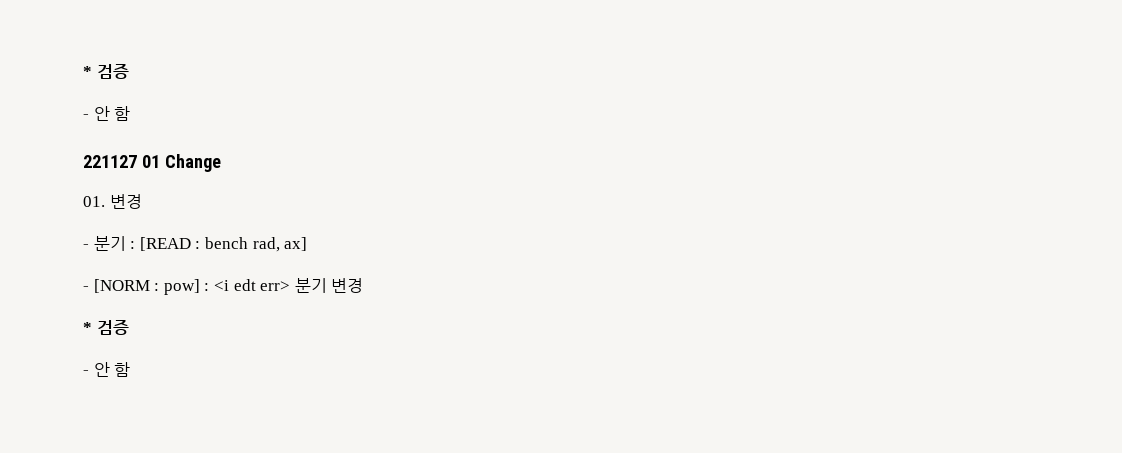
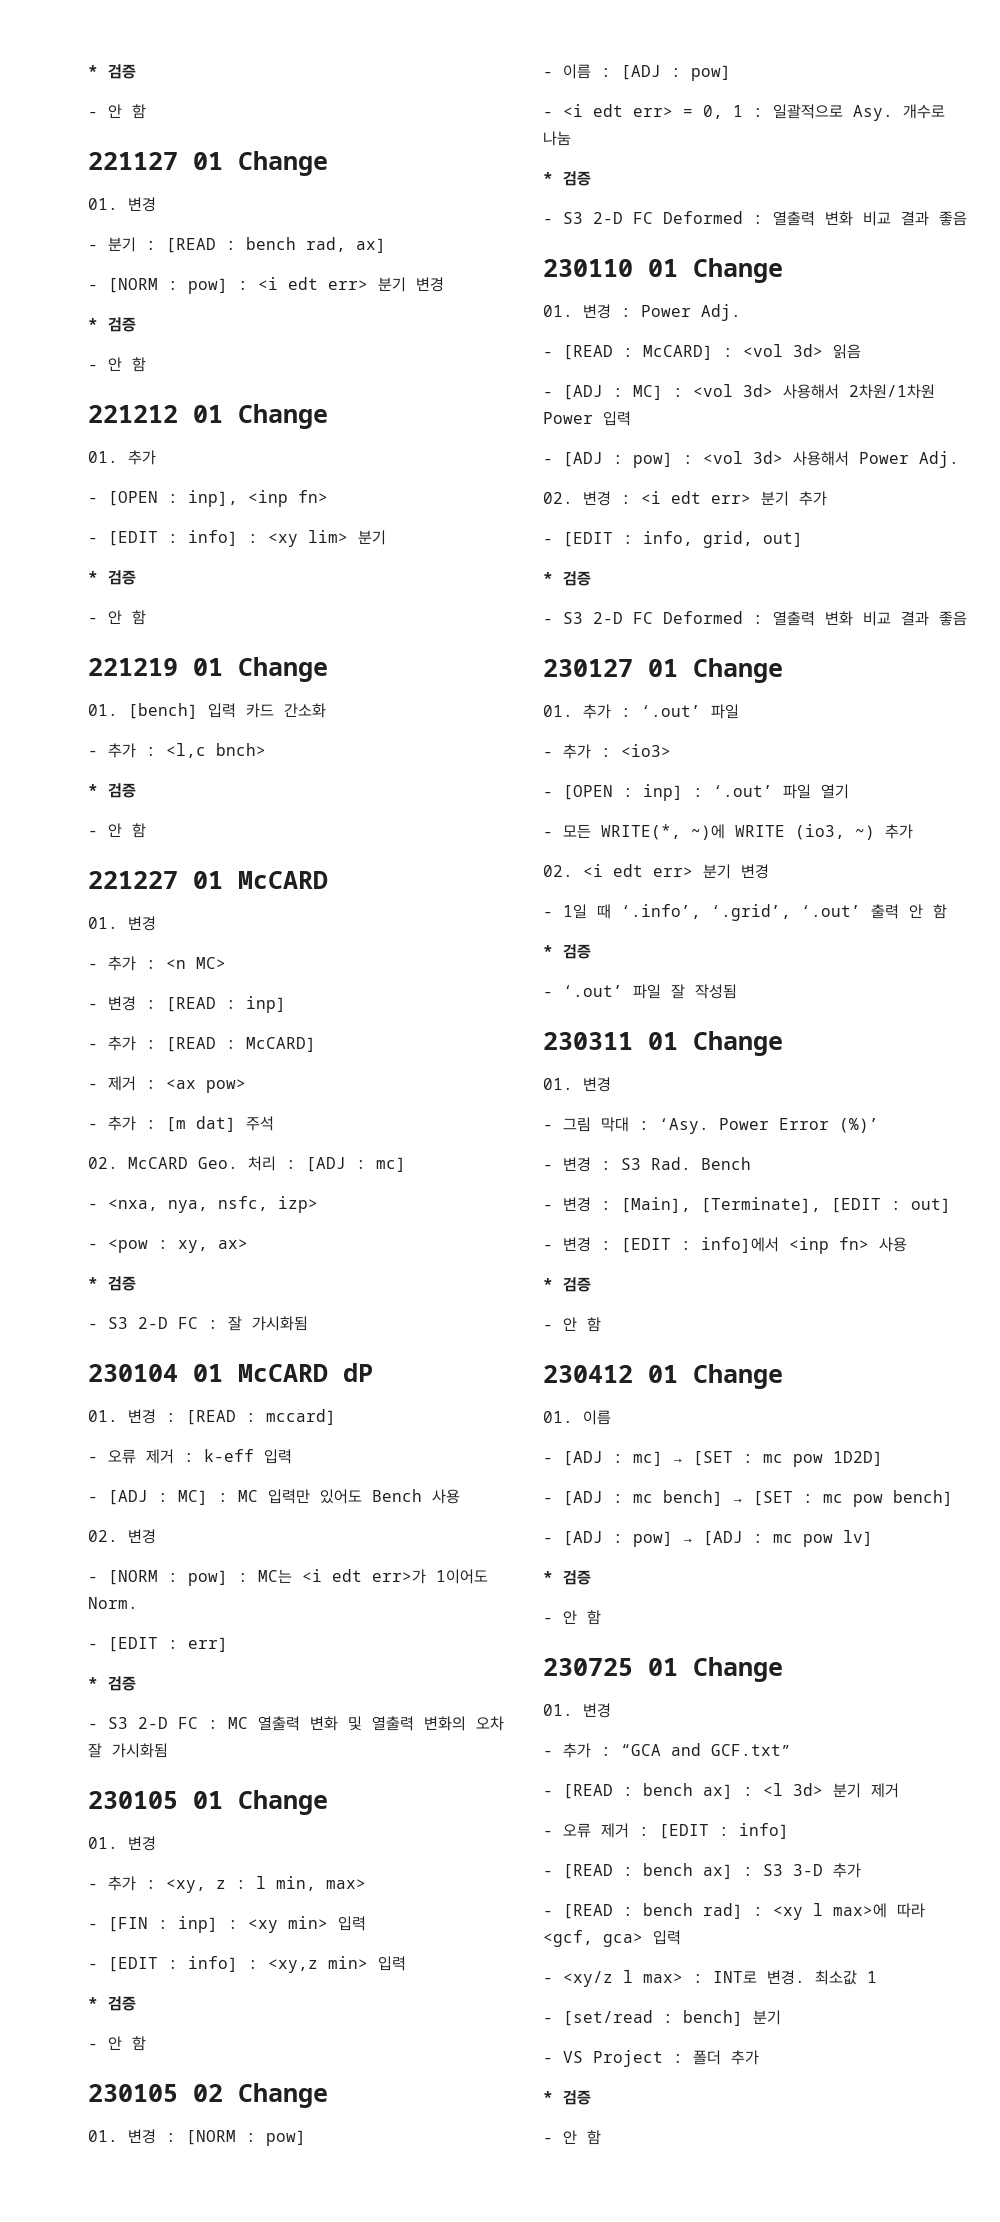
+ 221212 01 Change
+ 01. 추가
+ - [OPEN : inp], <inp fn>
+ - [EDIT : info] : <xy lim> 분기
+ * 검증
+ - 안 함
+ 221219 01 Change
+ 01. [bench] 입력 카드 간소화
+ - 추가 : <l,c bnch>
+ * 검증
+ - 안 함
+ 221227 01 McCARD
+ 01. 변경
+ - 추가 : <n MC>
+ - 변경 : [READ : inp]
+ - 추가 : [READ : McCARD]
+ - 제거 : <ax pow>
+ - 추가 : [m dat] 주석
+ 02. McCARD Geo. 처리 : [ADJ : mc]
+ - <nxa, nya, nsfc, izp>
+ - <pow : xy, ax>
+ * 검증
+ - S3 2-D FC : 잘 가시화됨
+ 230104 01 McCARD dP
+ 01. 변경 : [READ : mccard]
+ - 오류 제거 : k-eff 입력
+ - [ADJ : MC] : MC 입력만 있어도 Bench 사용
+ 02. 변경
+ - [NORM : pow] : MC는 <i edt err>가 1이어도 Norm.
+ - [EDIT : err]
+ * 검증
+ - S3 2-D FC : MC 열출력 변화 및 열출력 변화의 오차 잘 가시화됨
+ 230105 01 Change
+ 01. 변경
+ - 추가 : <xy, z : l min, max>
+ - [FIN : inp] : <xy min> 입력
+ - [EDIT : info] : <xy,z min> 입력
+ * 검증
+ - 안 함
+ 230105 02 Change
+ 01. 변경 : [NORM : pow]
+ - 이름 : [ADJ : pow]
+ - <i edt err> = 0, 1 : 일괄적으로 Asy. 개수로 나눔
+ * 검증
+ - S3 2-D FC Deformed : 열출력 변화 비교 결과 좋음
+ 230110 01 Change
+ 01. 변경 : Power Adj.
+ - [READ : McCARD] : <vol 3d> 읽음
+ - [ADJ : MC] : <vol 3d> 사용해서 2차원/1차원 Power 입력
+ - [ADJ : pow] : <vol 3d> 사용해서 Power Adj.
+ 02. 변경 : <i edt err> 분기 추가
+ - [EDIT : info, grid, out]
+ * 검증
+ - S3 2-D FC Deformed : 열출력 변화 비교 결과 좋음
+ 230127 01 Change
+ 01. 추가 : ‘.out’ 파일
+ - 추가 : <io3>
+ - [OPEN : inp] : ‘.out’ 파일 열기
+ - 모든 WRITE(*, ~)에 WRITE (io3, ~) 추가
+ 02. <i edt err> 분기 변경
+ - 1일 때 ‘.info’, ‘.grid’, ‘.out’ 출력 안 함
+ * 검증
+ - ‘.out’ 파일 잘 작성됨
+ 230311 01 Change
+ 01. 변경
+ - 그림 막대 : ‘Asy. Power Error (%)’
+ - 변경 : S3 Rad. Bench
+ - 변경 : [Main], [Terminate], [EDIT : out]
+ - 변경 : [EDIT : info]에서 <inp fn> 사용
+ * 검증
+ - 안 함
+ 230412 01 Change
+ 01. 이름
+ - [ADJ : mc] → [SET : mc pow 1D2D]
+ - [ADJ : mc bench] → [SET : mc pow bench]
+ - [ADJ : pow] → [ADJ : mc pow lv]
+ * 검증
+ - 안 함
+ 230725 01 Change
+ 01. 변경
+ - 추가 : “GCA and GCF.txt”
+ - [READ : bench ax] : <l 3d> 분기 제거
+ - 오류 제거 : [EDIT : info]
+ - [READ : bench ax] : S3 3-D 추가
+ - [READ : bench rad] : <xy l max>에 따라 <gcf, gca> 입력
+ - <xy/z l max> : INT로 변경. 최소값 1
+ - [set/read : bench] 분기
+ - VS Project : 폴더 추가
+ * 검증
+ - 안 함

